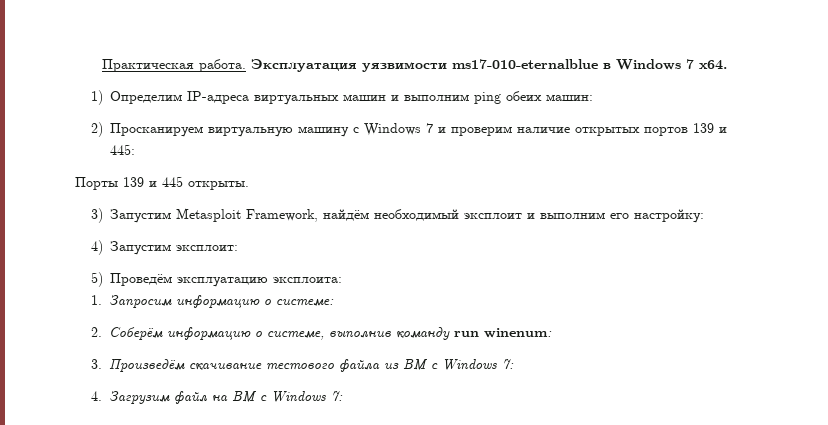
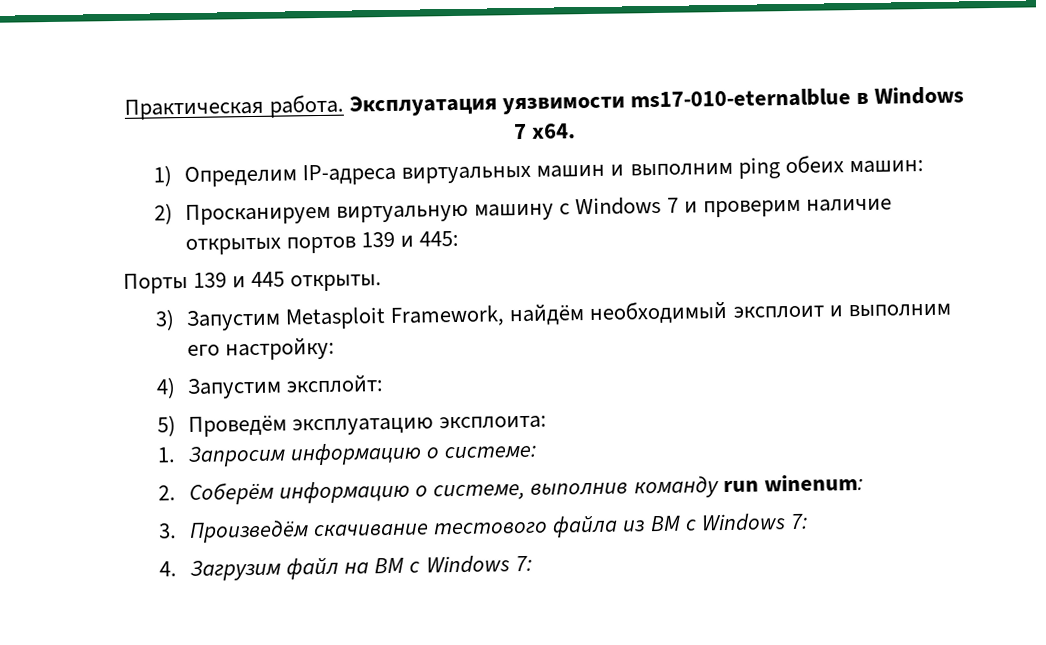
- 4) Запустим эксплоит:
+ 4) Запустим эксплойт:

